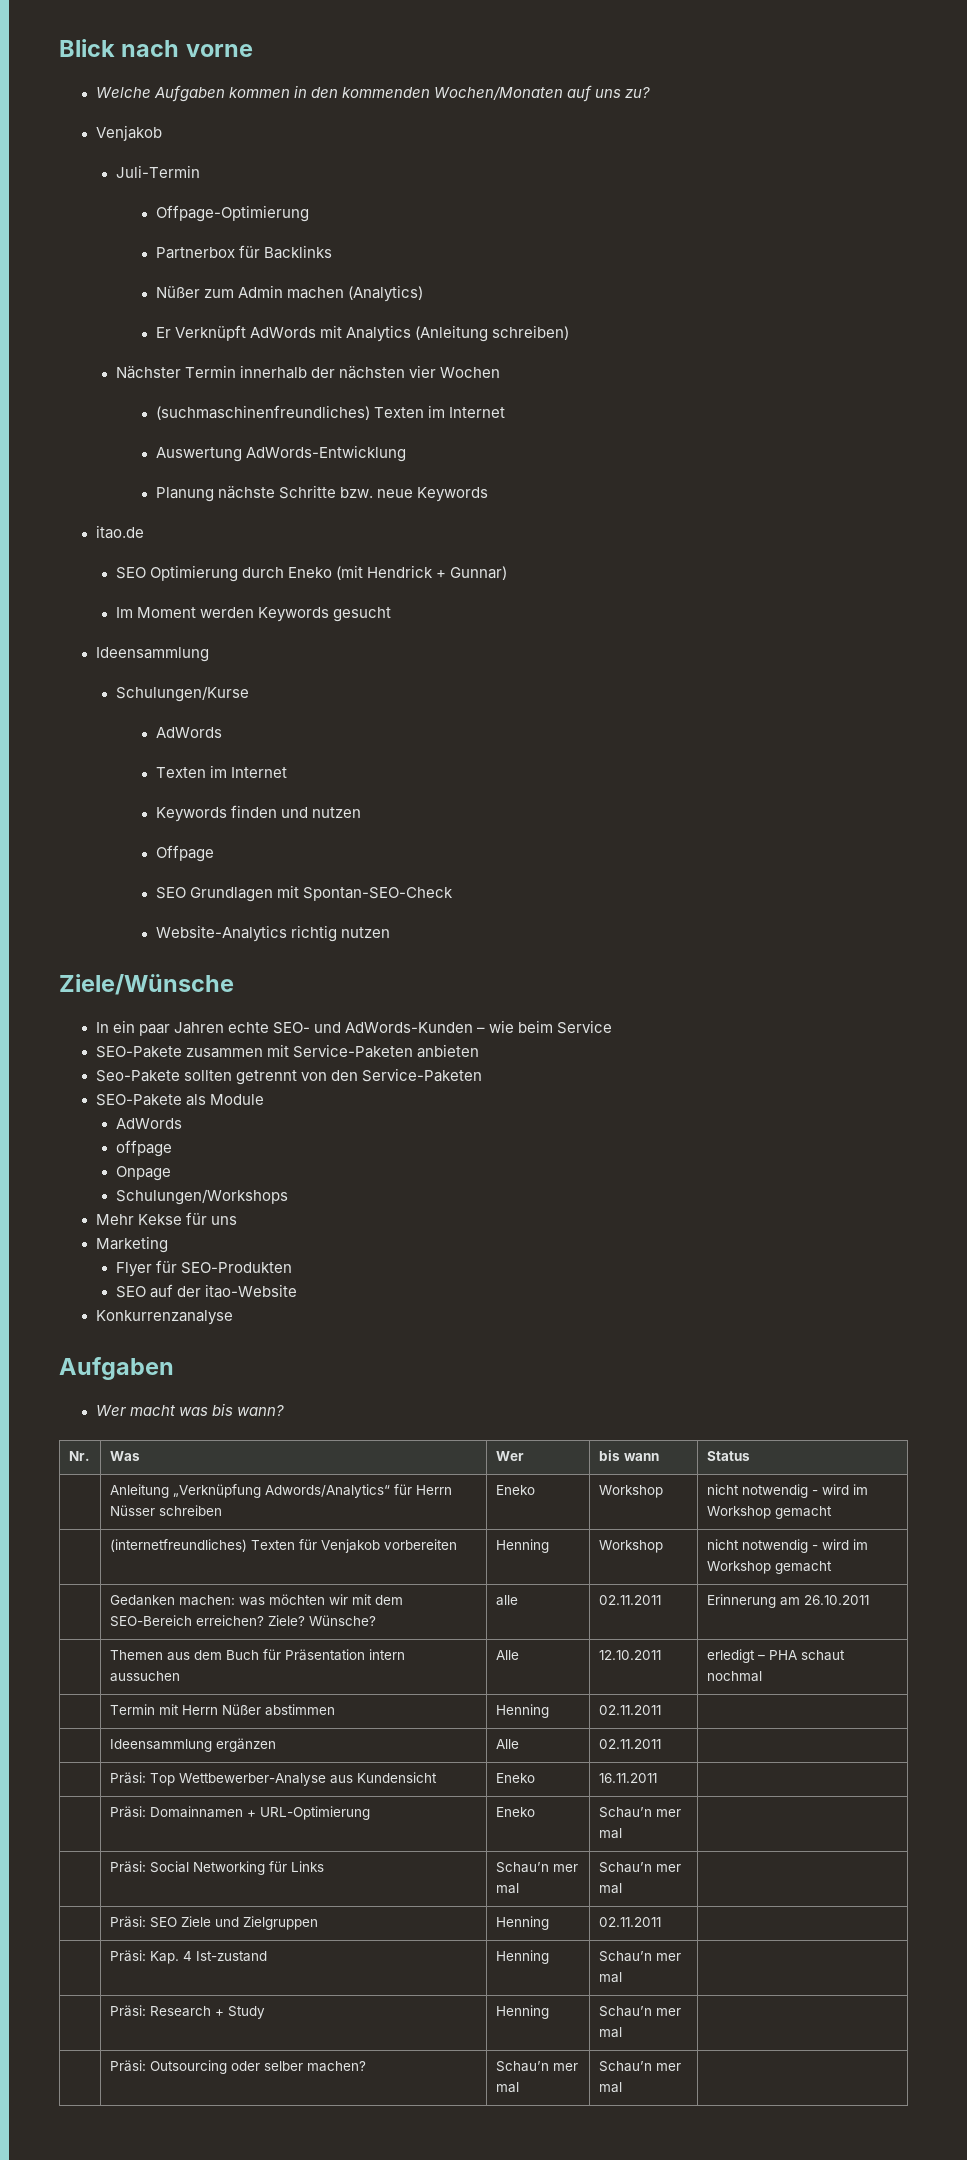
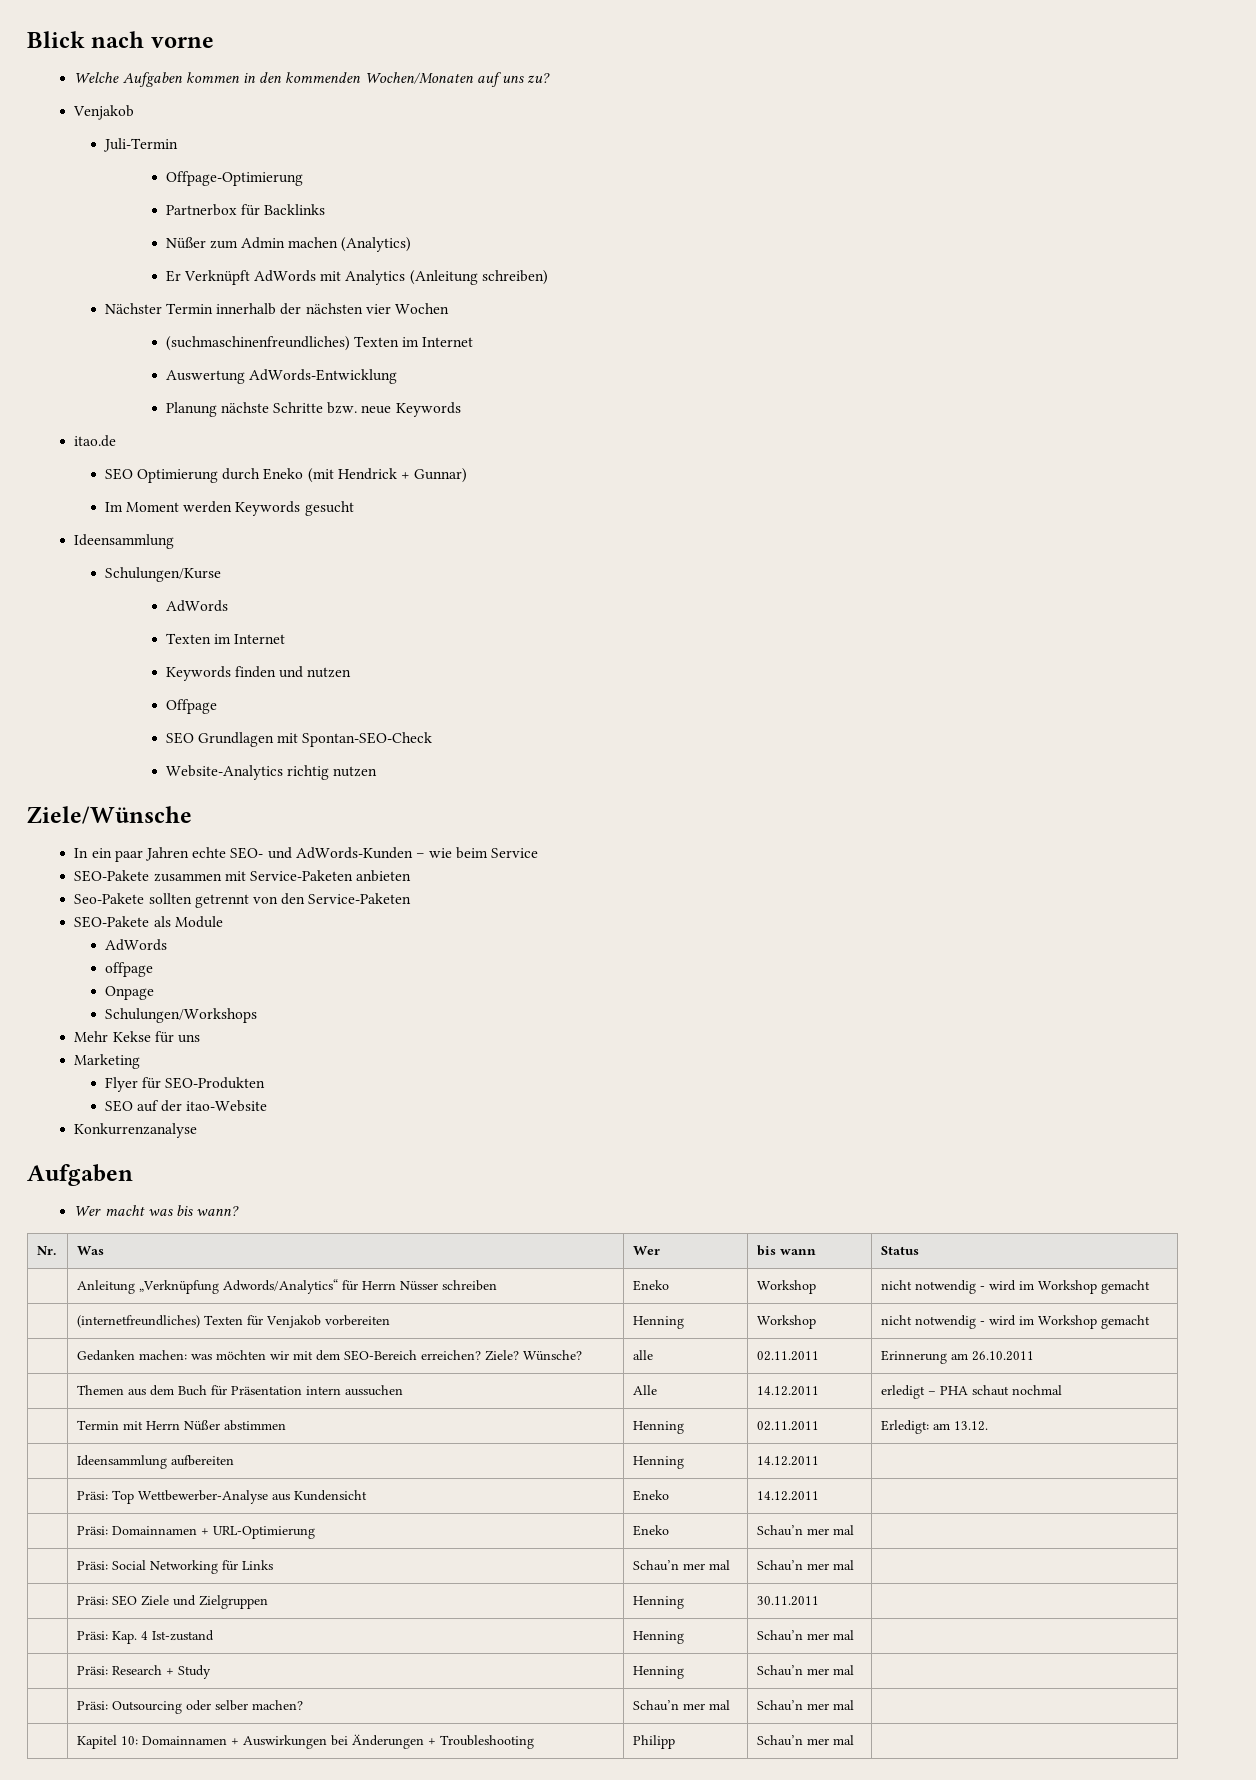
- | Themen aus dem Buch für Präsentation intern aussuchen | Alle | 12.10.2011 | erledigt – PHA schaut nochmal
+ | Themen aus dem Buch für Präsentation intern aussuchen | Alle | 14.12.2011 | erledigt – PHA schaut nochmal
- | Termin mit Herrn Nüßer abstimmen | Henning | 02.11.2011 |
- | Ideensammlung ergänzen | Alle | 02.11.2011 |
+ | Termin mit Herrn Nüßer abstimmen | Henning | 02.11.2011 | Erledigt: am 13.12.
+ | Ideensammlung aufbereiten | Henning | 14.12.2011 |
- | Präsi: Top Wettbewerber-Analyse aus Kundensicht | Eneko | 16.11.2011 |
+ | Präsi: Top Wettbewerber-Analyse aus Kundensicht | Eneko | 14.12.2011 |
- | Präsi: SEO Ziele und Zielgruppen | Henning | 02.11.2011 |
+ | Präsi: SEO Ziele und Zielgruppen | Henning | 30.11.2011 |
+ | Kapitel 10: Domainnamen + Auswirkungen bei Änderungen + Troubleshooting | Philipp | Schau’n mer mal |

